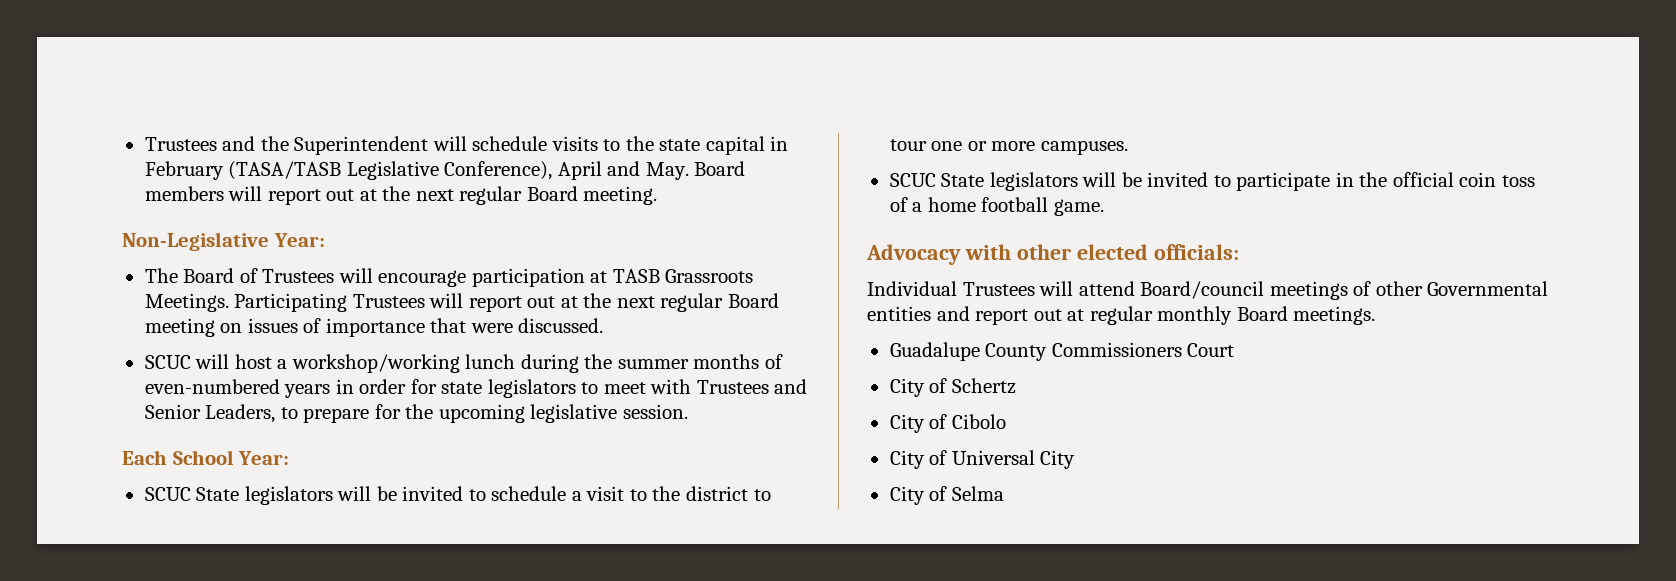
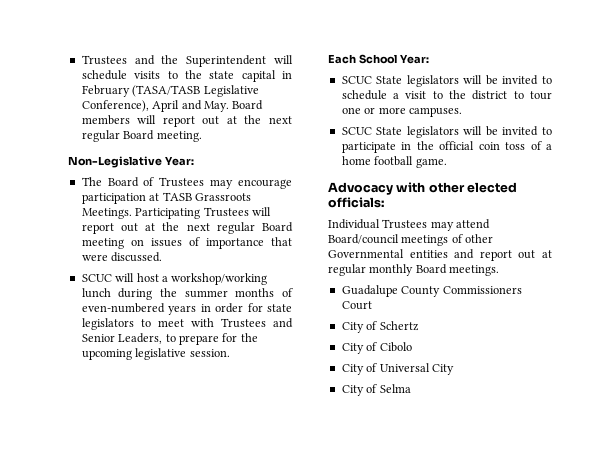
- The Board of Trustees will encourage participation at TASB Grassroots Meetings.
+ The Board of Trustees may encourage participation at TASB Grassroots Meetings.
- Individual Trustees will attend Board/council meetings of other Governmental entities and report out at regular monthly Board meetings.
+ Individual Trustees may attend Board/council meetings of other Governmental entities and report out at regular monthly Board meetings.

